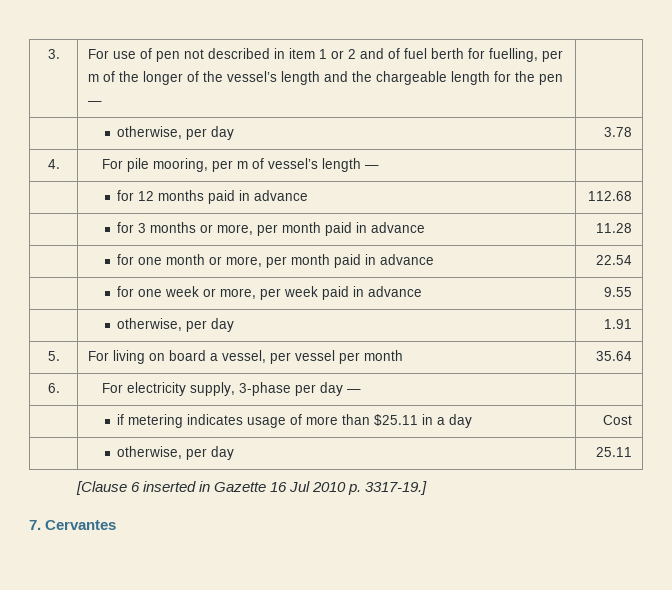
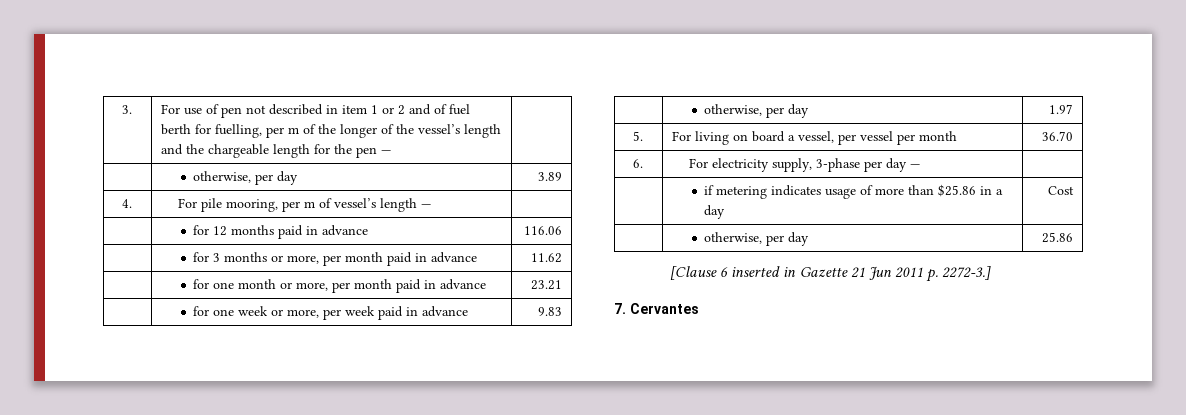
- | otherwise, per day | 3.78
+ | otherwise, per day | 3.89
- | for 12 months paid in advance | 112.68
+ | for 12 months paid in advance | 116.06
- | for 3 months or more, per month paid in advance | 11.28
+ | for 3 months or more, per month paid in advance | 11.62
- | for one month or more, per month paid in advance | 22.54
+ | for one month or more, per month paid in advance | 23.21
- | for one week or more, per week paid in advance | 9.55
- | otherwise, per day | 1.91
+ | for one week or more, per week paid in advance | 9.83
+ | otherwise, per day | 1.97
- 5. | For living on board a vessel, per vessel per month | 35.64
+ 5. | For living on board a vessel, per vessel per month | 36.70
- | if metering indicates usage of more than $25.11 in a day | Cost
+ | if metering indicates usage of more than $25.86 in a day | Cost
- | otherwise, per day | 25.11
+ | otherwise, per day | 25.86
- [Clause 6 inserted in Gazette 16 Jul 2010 p. 3317-19.]
+ [Clause 6 inserted in Gazette 21 Jun 2011 p. 2272-3.]

